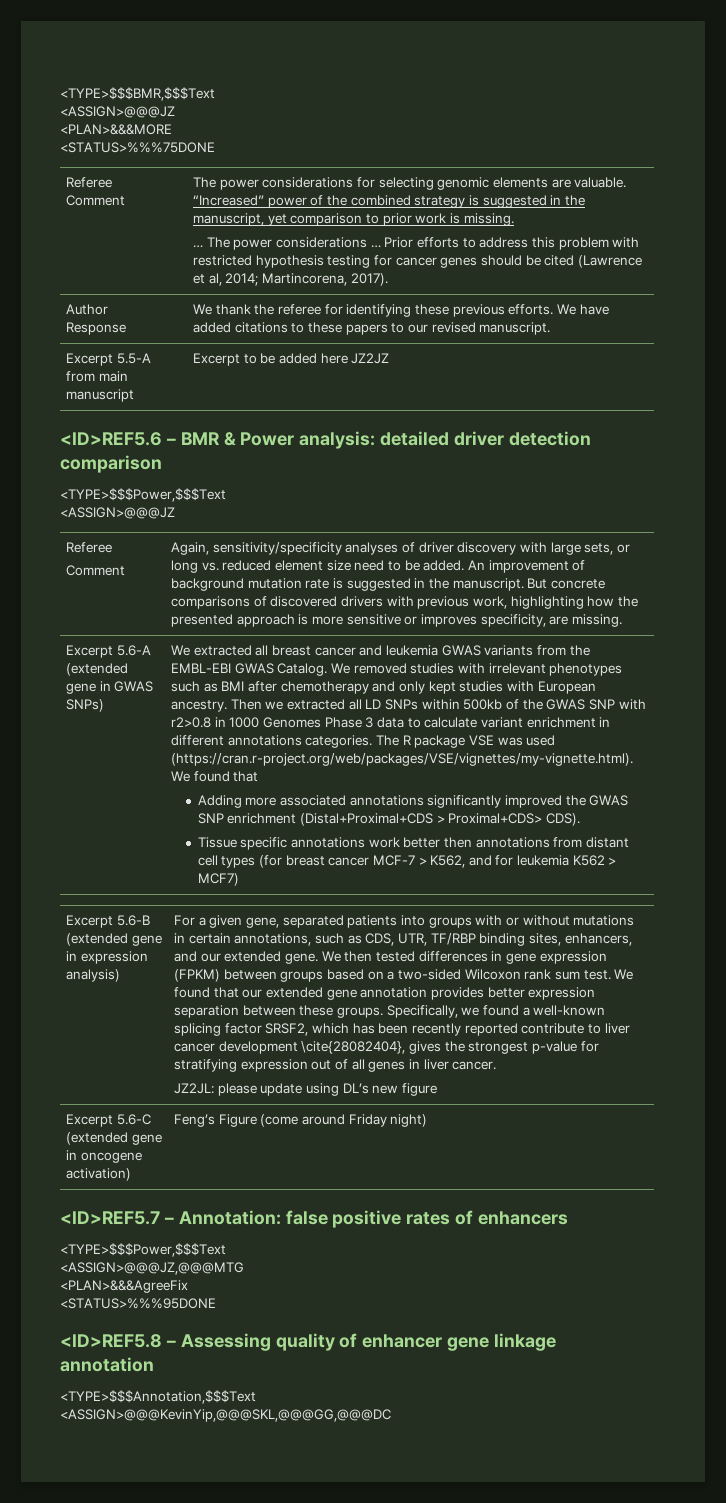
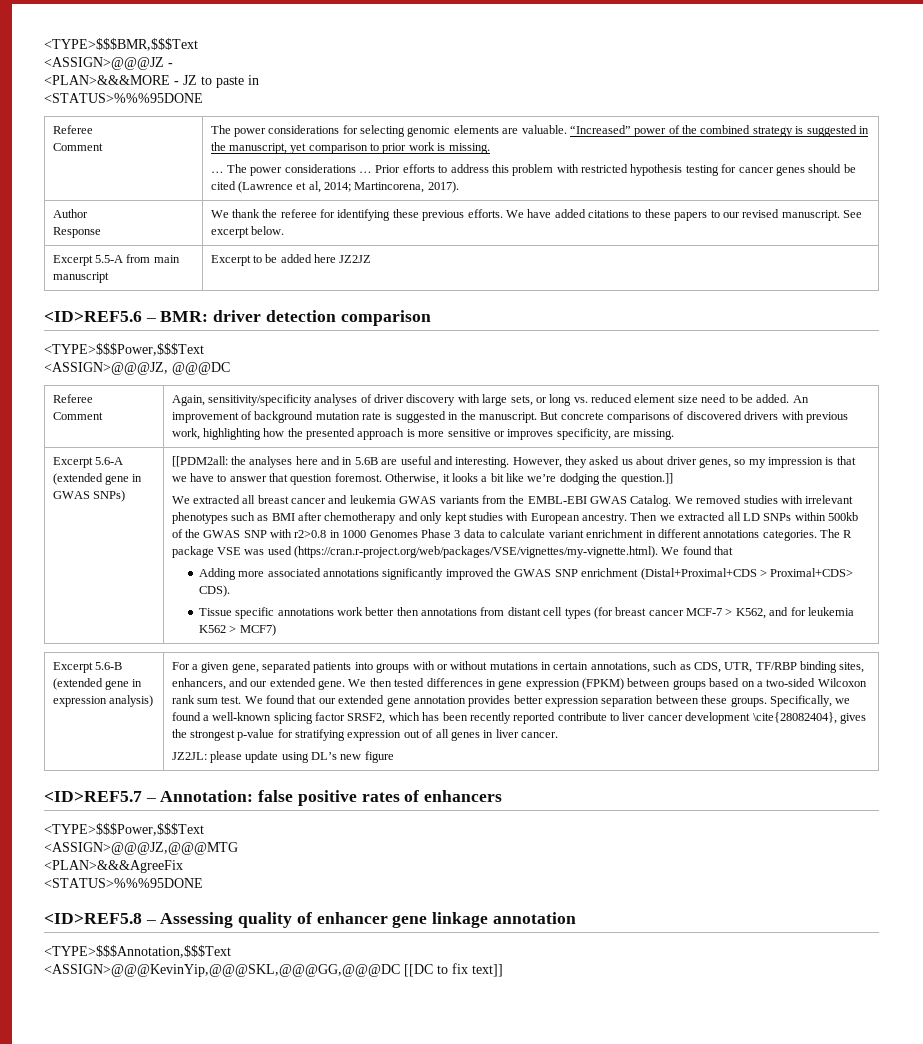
  <TYPE>$$$BMR,$$$Text
- <ASSIGN>@@@JZ
+ <ASSIGN>@@@JZ -
- <PLAN>&&&MORE
- <STATUS>%%%75DONE
+ <PLAN>&&&MORE - JZ to paste in
+ <STATUS>%%%95DONE
  Author
- Response | We thank the referee for identifying these previous efforts. We have added citations to these papers to our revised manuscript.
+ Response | We thank the referee for identifying these previous efforts. We have added citations to these papers to our revised manuscript. See excerpt below.
- <ID>REF5.6 – BMR & Power analysis: detailed driver detection comparison
+ <ID>REF5.6 – BMR: driver detection comparison
  <TYPE>$$$Power,$$$Text
- <ASSIGN>@@@JZ
+ <ASSIGN>@@@JZ, @@@DC
+ [[PDM2all: the analyses here and in 5.6B are useful and interesting. However, they asked us about driver genes, so my impression is that we have to answer that question foremost. Otherwise, it looks a bit like we’re dodging the question.]]
- Excerpt 5.6-C (extended gene in oncogene activation) | Feng’s Figure (come around Friday night)
- <ASSIGN>@@@KevinYip,@@@SKL,@@@GG,@@@DC
+ <ASSIGN>@@@KevinYip,@@@SKL,@@@GG,@@@DC [[DC to fix text]]

